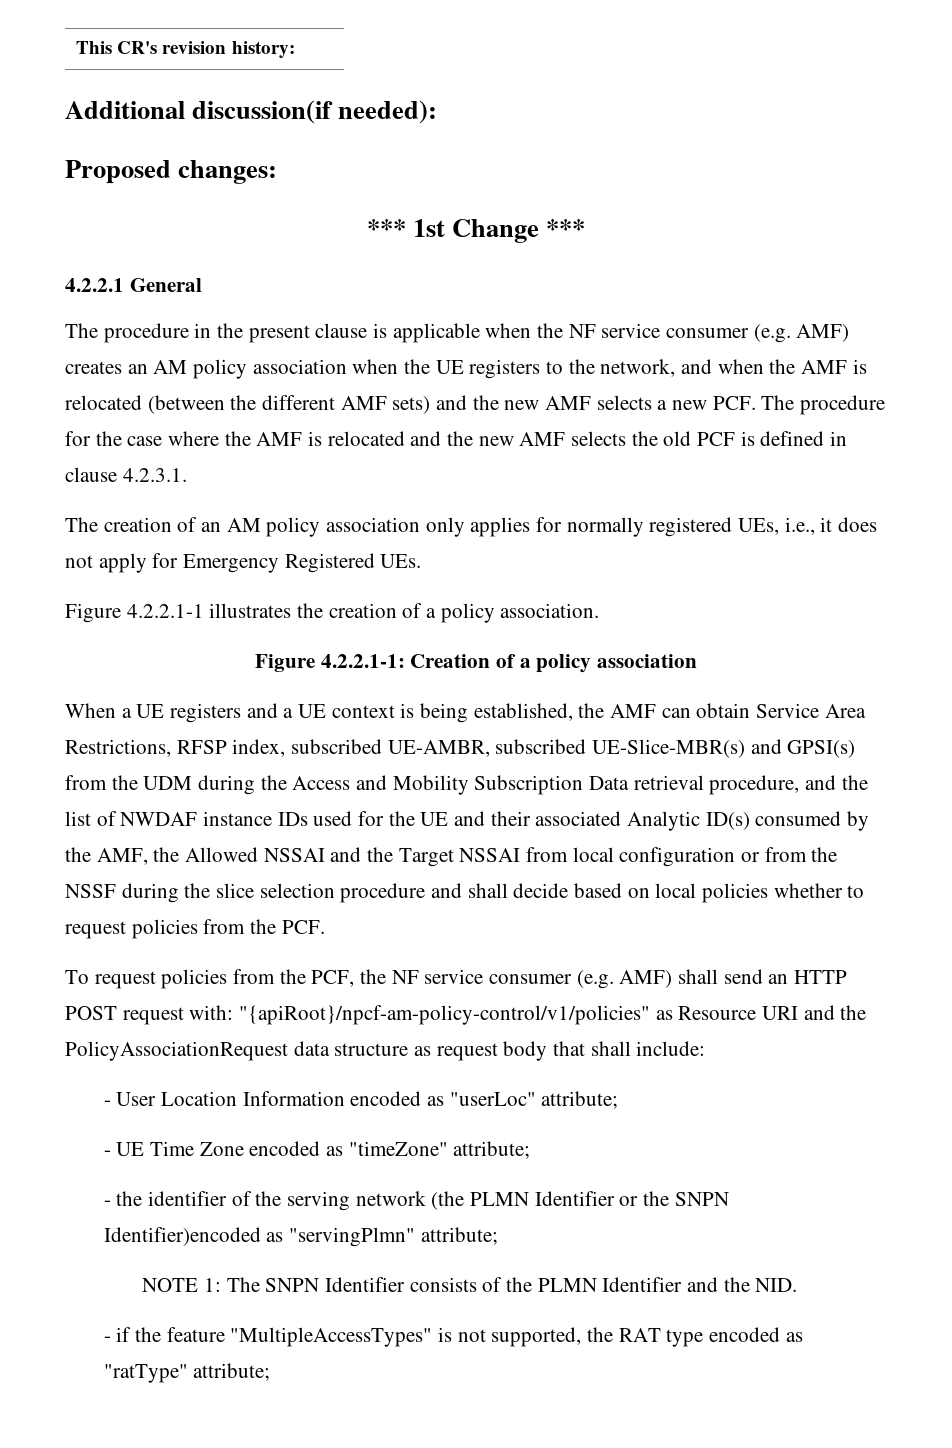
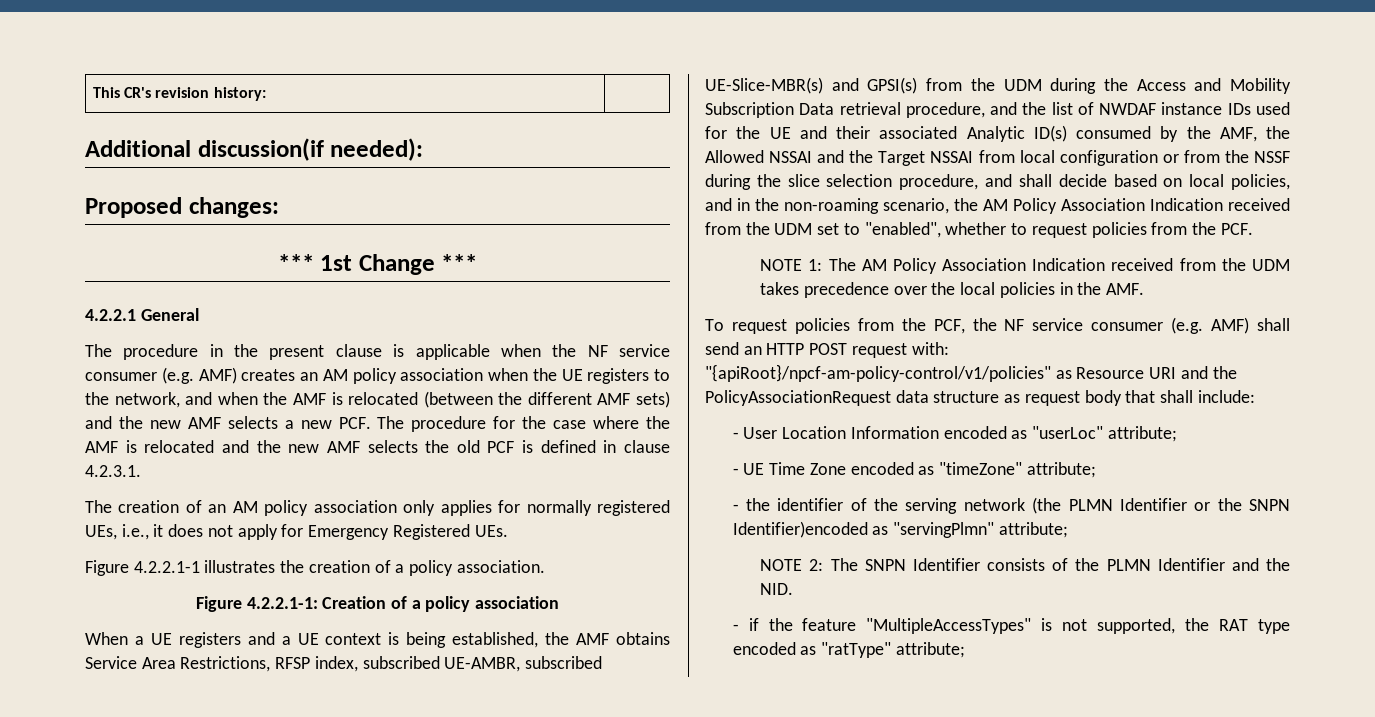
- When a UE registers and a UE context is being established, the AMF can obtain Service Area Restrictions, RFSP index, subscribed UE-AMBR, subscribed UE-Slice-MBR(s) and GPSI(s) from the UDM during the Access and Mobility Subscription Data retrieval procedure, and the list of NWDAF instance IDs used for the UE and their associated Analytic ID(s) consumed by the AMF, the Allowed NSSAI and the Target NSSAI from local configuration or from the NSSF during the slice selection procedure and shall decide based on local policies whether to request policies from the PCF.
+ When a UE registers and a UE context is being established, the AMF obtains Service Area Restrictions, RFSP index, subscribed UE-AMBR, subscribed UE-Slice-MBR(s) and GPSI(s) from the UDM during the Access and Mobility Subscription Data retrieval procedure, and the list of NWDAF instance IDs used for the UE and their associated Analytic ID(s) consumed by the AMF, the Allowed NSSAI and the Target NSSAI from local configuration or from the NSSF during the slice selection procedure, and shall decide based on local policies, and in the non-roaming scenario, the AM Policy Association Indication received from the UDM set to "enabled", whether to request policies from the PCF.
+ NOTE 1: The AM Policy Association Indication received from the UDM takes precedence over the local policies in the AMF.
- NOTE 1: The SNPN Identifier consists of the PLMN Identifier and the NID.
+ NOTE 2: The SNPN Identifier consists of the PLMN Identifier and the NID.

